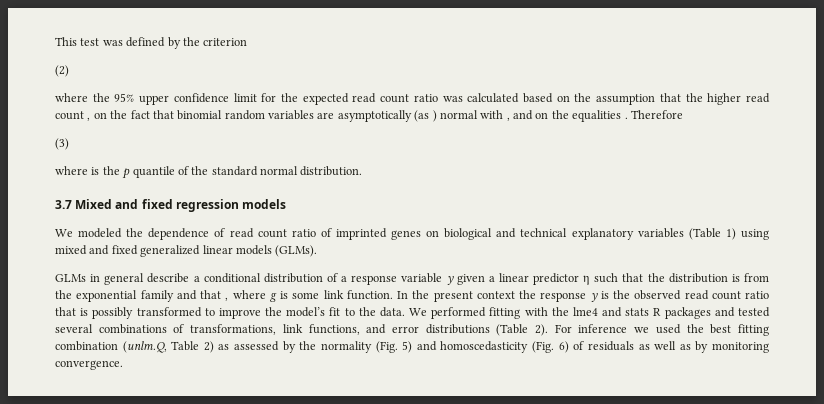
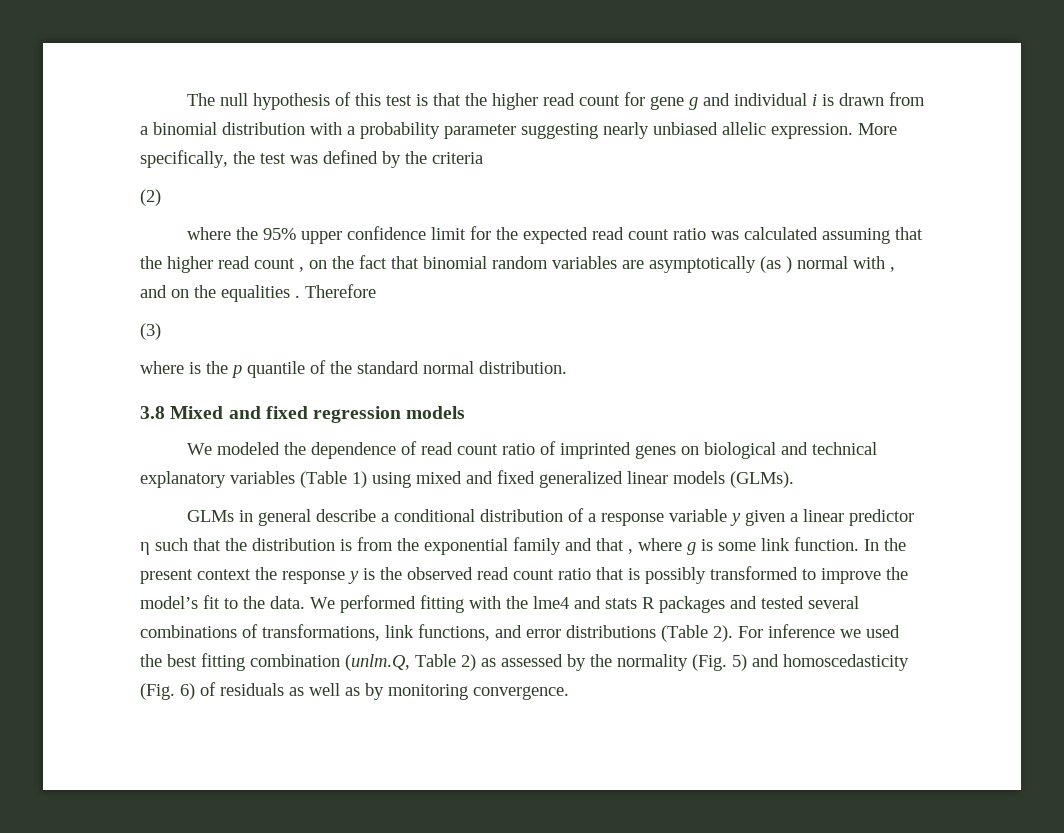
- This test was defined by the criterion
+ The null hypothesis of this test is that the higher read count for gene g and individual i is drawn from a binomial distribution with a probability parameter suggesting nearly unbiased allelic expression. More specifically, the test was defined by the criteria
- where the 95% upper confidence limit for the expected read count ratio was calculated based on the assumption that the higher read count , on the fact that binomial random variables are asymptotically (as ) normal with , and on the equalities .
+ where the 95% upper confidence limit for the expected read count ratio was calculated assuming that the higher read count , on the fact that binomial random variables are asymptotically (as ) normal with , and on the equalities .
- 3.7 Mixed and fixed regression models
+ 3.8 Mixed and fixed regression models

